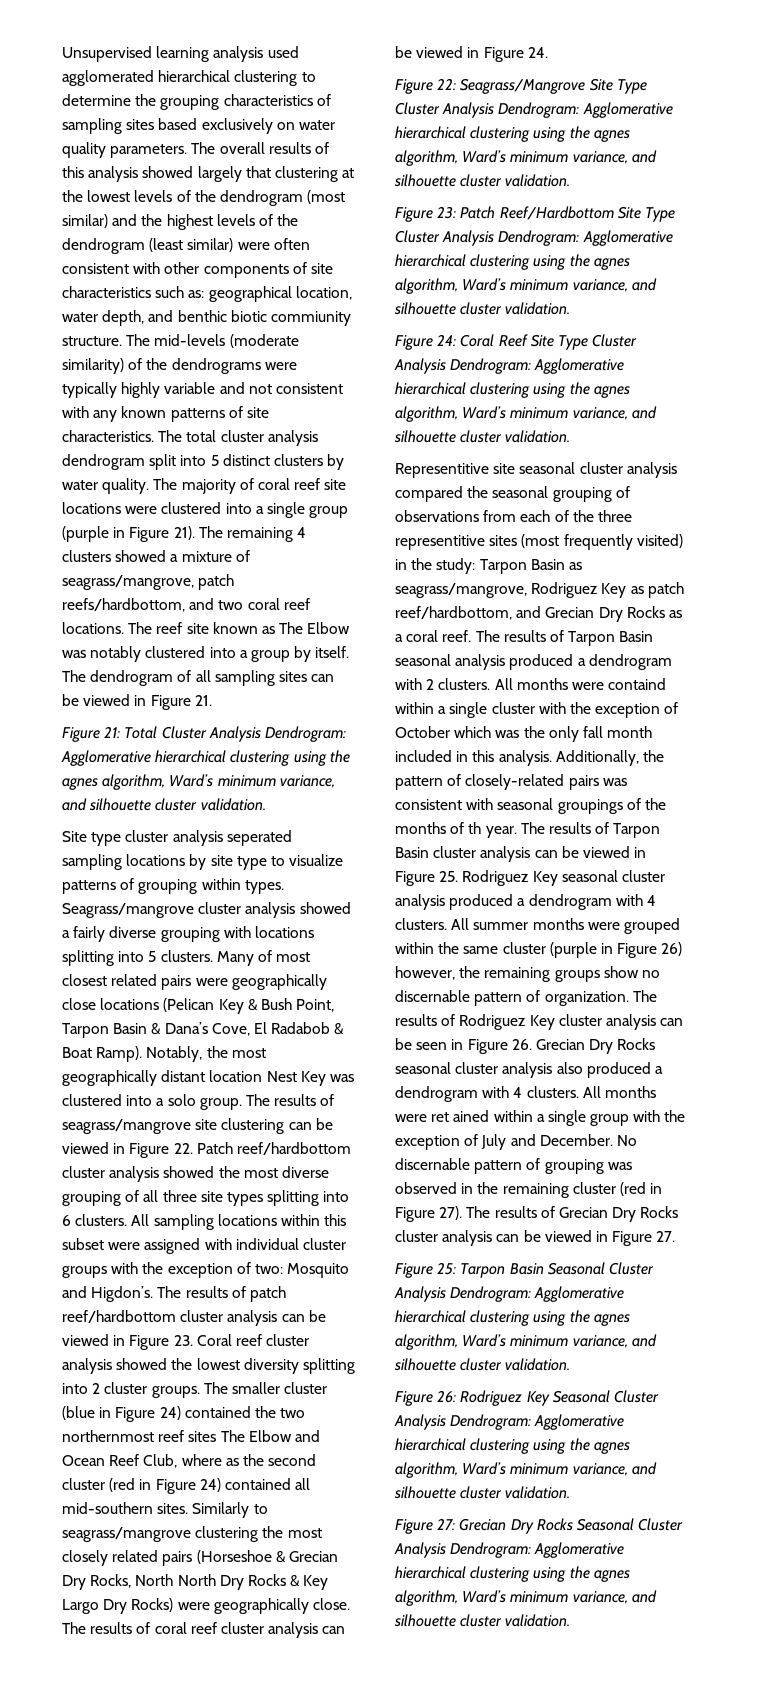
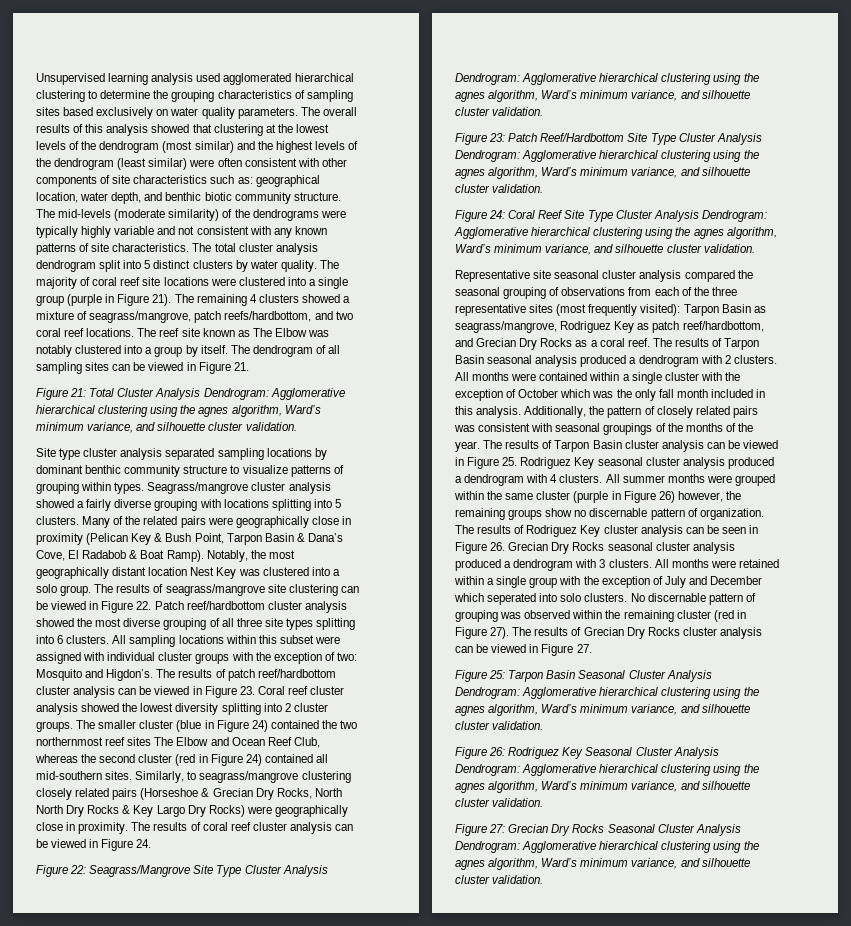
- The overall results of this analysis showed largely that clustering at the lowest levels of the dendrogram (most similar) and the highest levels of the dendrogram (least similar) were often consistent with other components of site characteristics such as: geographical location, water depth, and benthic biotic commiunity structure.
+ The overall results of this analysis showed that clustering at the lowest levels of the dendrogram (most similar) and the highest levels of the dendrogram (least similar) were often consistent with other components of site characteristics such as: geographical location, water depth, and benthic biotic community structure.
- Site type cluster analysis seperated sampling locations by site type to visualize patterns of grouping within types.
+ Site type cluster analysis separated sampling locations by dominant benthic community structure to visualize patterns of grouping within types.
- Many of most closest related pairs were geographically close locations (Pelican Key & Bush Point, Tarpon Basin & Dana’s Cove, El Radabob & Boat Ramp).
+ Many of the related pairs were geographically close in proximity (Pelican Key & Bush Point, Tarpon Basin & Dana’s Cove, El Radabob & Boat Ramp).
- The smaller cluster (blue in Figure 24) contained the two northernmost reef sites The Elbow and Ocean Reef Club, where as the second cluster (red in Figure 24) contained all mid-southern sites.
+ The smaller cluster (blue in Figure 24) contained the two northernmost reef sites The Elbow and Ocean Reef Club, whereas the second cluster (red in Figure 24) contained all mid-southern sites.
- Similarly to seagrass/mangrove clustering the most closely related pairs (Horseshoe & Grecian Dry Rocks, North North Dry Rocks & Key Largo Dry Rocks) were geographically close.
+ Similarly, to seagrass/mangrove clustering closely related pairs (Horseshoe & Grecian Dry Rocks, North North Dry Rocks & Key Largo Dry Rocks) were geographically close in proximity.
- Representitive site seasonal cluster analysis compared the seasonal grouping of observations from each of the three representitive sites (most frequently visited) in the study: Tarpon Basin as seagrass/mangrove, Rodriguez Key as patch reef/hardbottom, and Grecian Dry Rocks as a coral reef.
+ Representative site seasonal cluster analysis compared the seasonal grouping of observations from each of the three representative sites (most frequently visited): Tarpon Basin as seagrass/mangrove, Rodriguez Key as patch reef/hardbottom, and Grecian Dry Rocks as a coral reef.
- All months were containd within a single cluster with the exception of October which was the only fall month included in this analysis.
+ All months were contained within a single cluster with the exception of October which was the only fall month included in this analysis.
- Additionally, the pattern of closely-related pairs was consistent with seasonal groupings of the months of th year.
+ Additionally, the pattern of closely related pairs was consistent with seasonal groupings of the months of the year.
- The results of Rodriguez Key cluster analysis can be seen in Figure 26. Grecian Dry Rocks seasonal cluster analysis also produced a dendrogram with 4 clusters. All months were ret ained within a single group with the exception of July and December.
+ The results of Rodriguez Key cluster analysis can be seen in Figure 26. Grecian Dry Rocks seasonal cluster analysis produced a dendrogram with 3 clusters. All months were retained within a single group with the exception of July and December which seperated into solo clusters.
- No discernable pattern of grouping was observed in the remaining cluster (red in Figure 27).
+ No discernable pattern of grouping was observed within the remaining cluster (red in Figure 27).

